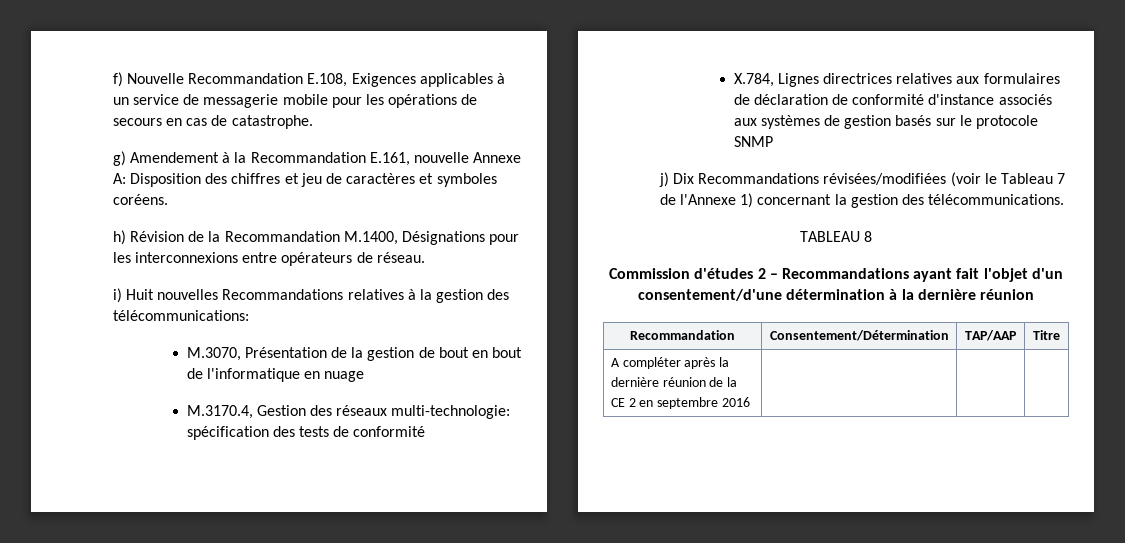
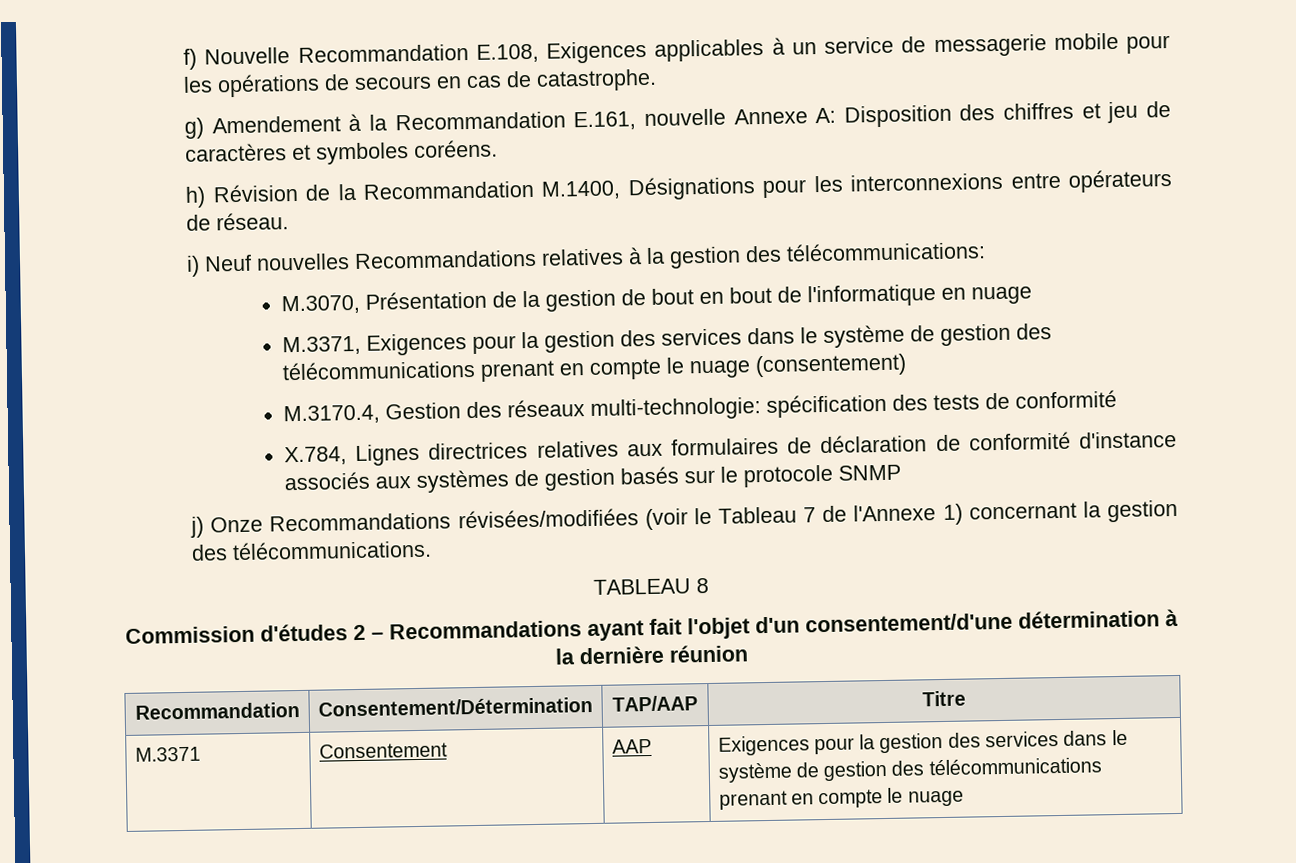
- i) Huit nouvelles Recommandations relatives à la gestion des télécommunications:
+ i) Neuf nouvelles Recommandations relatives à la gestion des télécommunications:
+ M.3371, Exigences pour la gestion des services dans le système de gestion des télécommunications prenant en compte le nuage (consentement)
- j) Dix Recommandations révisées/modifiées (voir le Tableau 7 de l'Annexe 1) concernant la gestion des télécommunications.
+ j) Onze Recommandations révisées/modifiées (voir le Tableau 7 de l'Annexe 1) concernant la gestion des télécommunications.
- A compléter après la dernière réunion de la CE 2 en septembre 2016 | | |
+ M.3371 | Consentement | AAP | Exigences pour la gestion des services dans le système de gestion des télécommunications prenant en compte le nuage

